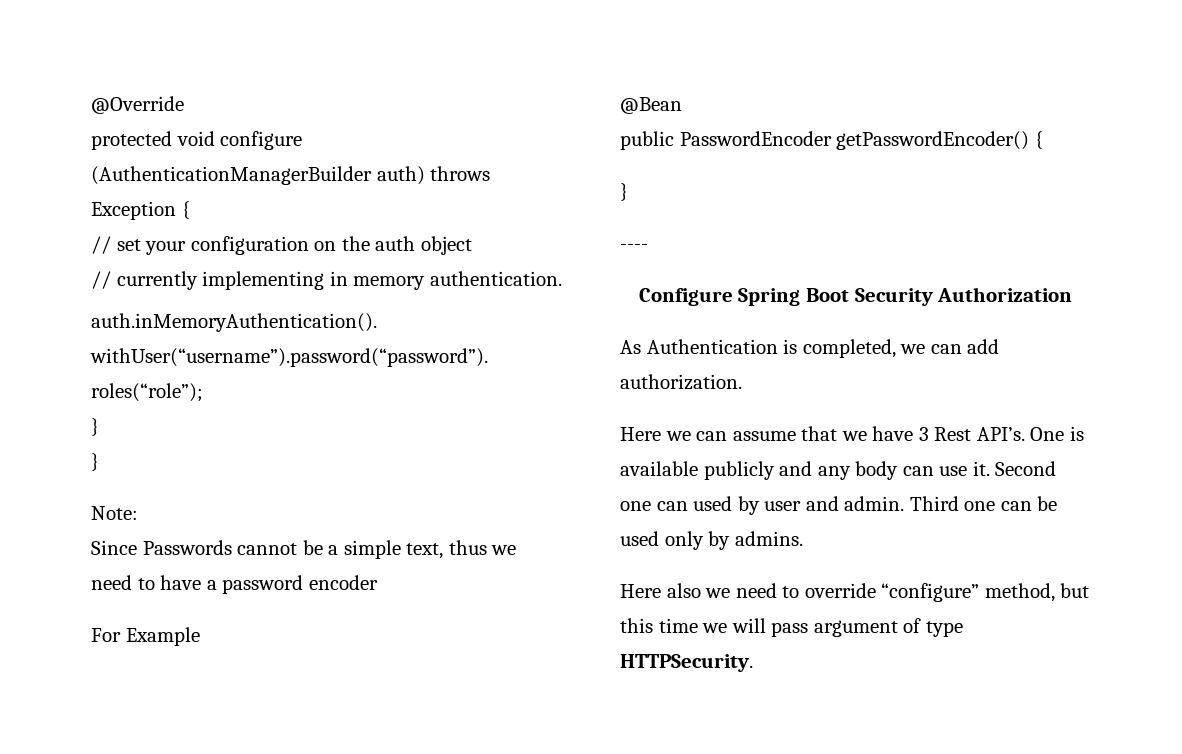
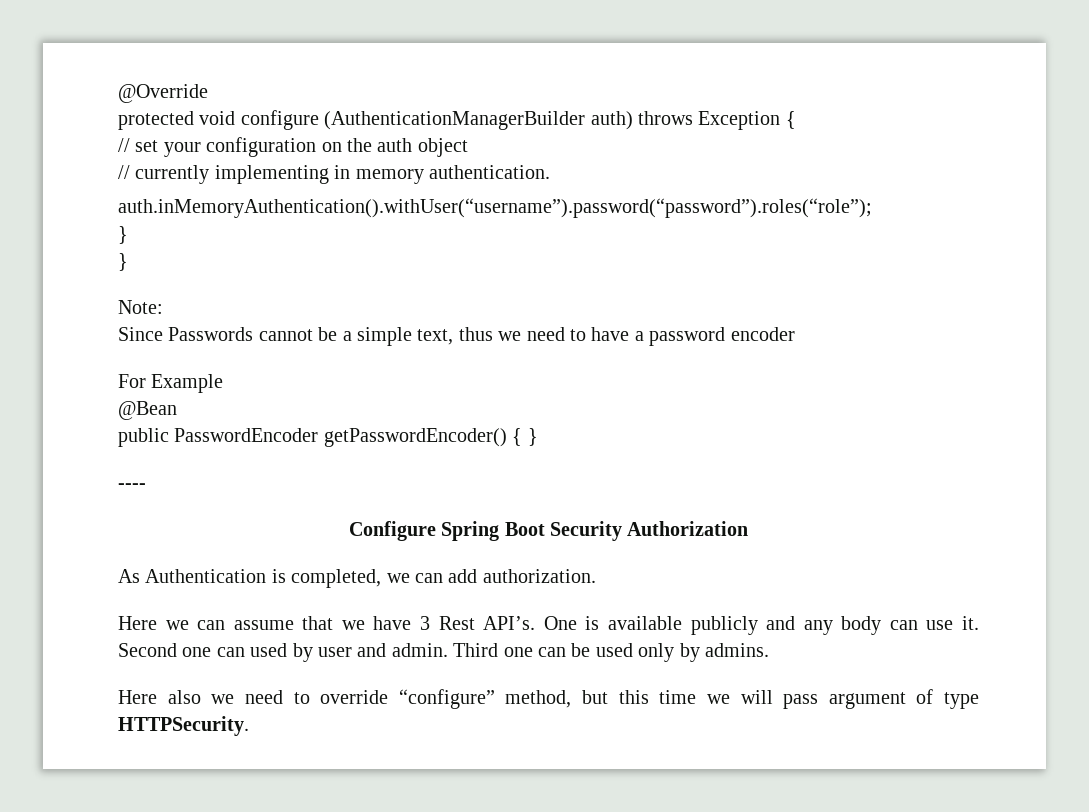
- public PasswordEncoder getPasswordEncoder() {
- }
+ public PasswordEncoder getPasswordEncoder() { }

